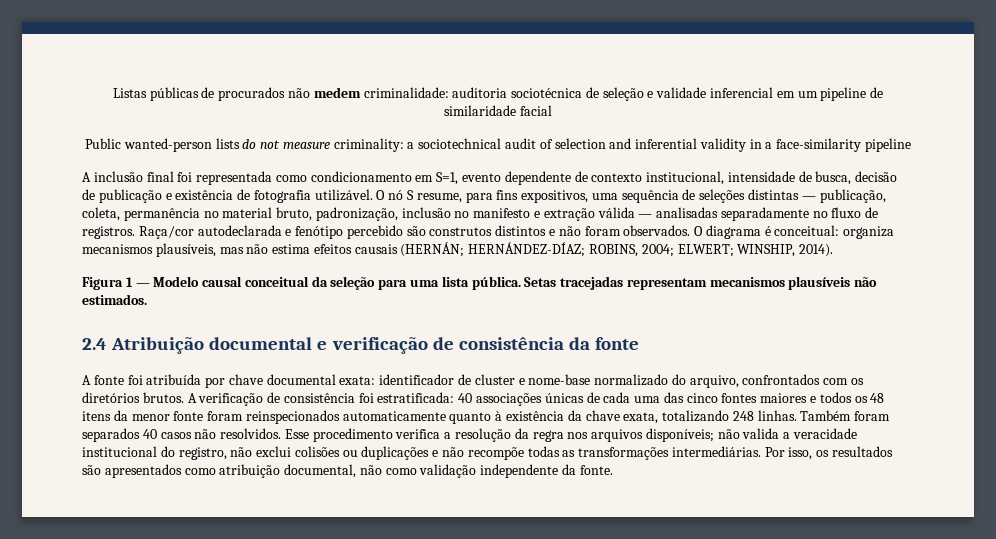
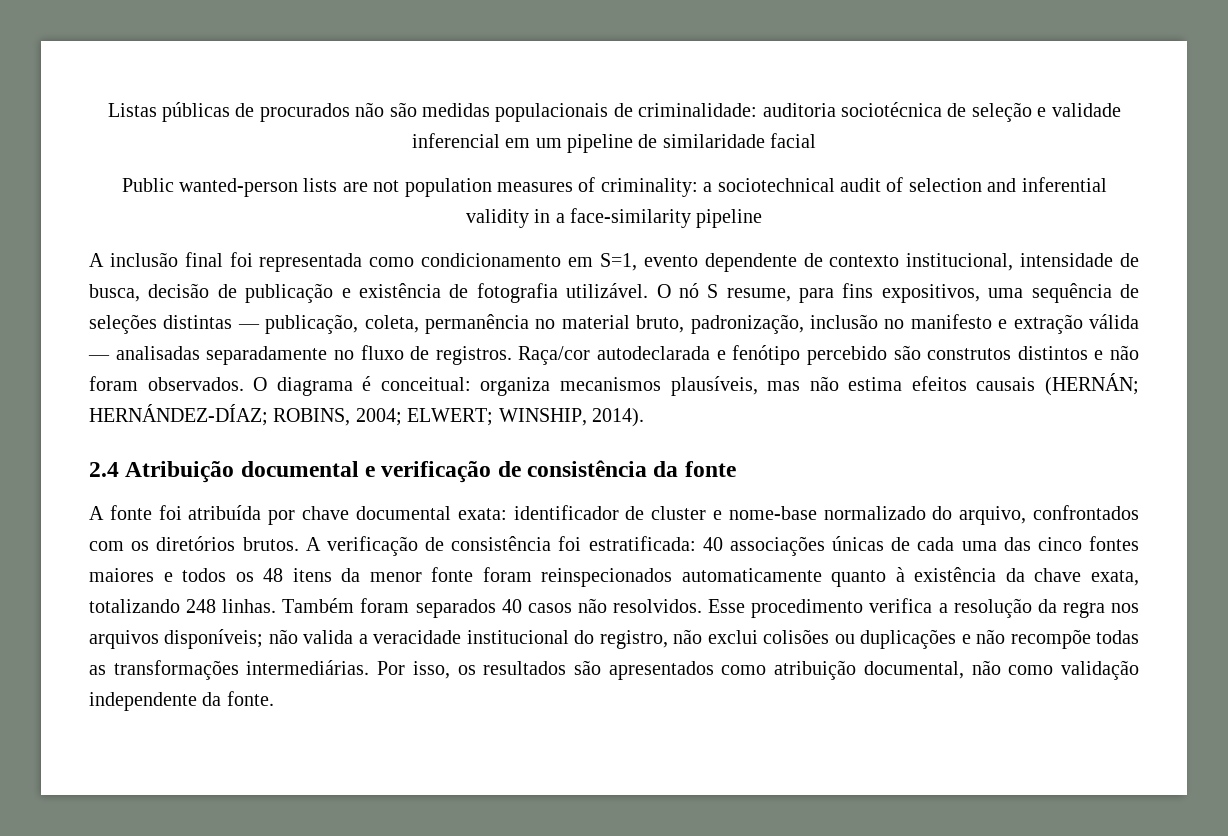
- Listas públicas de procurados não medem criminalidade: auditoria sociotécnica de seleção e validade inferencial em um pipeline de similaridade facial
+ Listas públicas de procurados não são medidas populacionais de criminalidade: auditoria sociotécnica de seleção e validade inferencial em um pipeline de similaridade facial
- Public wanted-person lists do not measure criminality: a sociotechnical audit of selection and inferential validity in a face-similarity pipeline
+ Public wanted-person lists are not population measures of criminality: a sociotechnical audit of selection and inferential validity in a face-similarity pipeline
- Figura 1 — Modelo causal conceitual da seleção para uma lista pública. Setas tracejadas representam mecanismos plausíveis não estimados.

